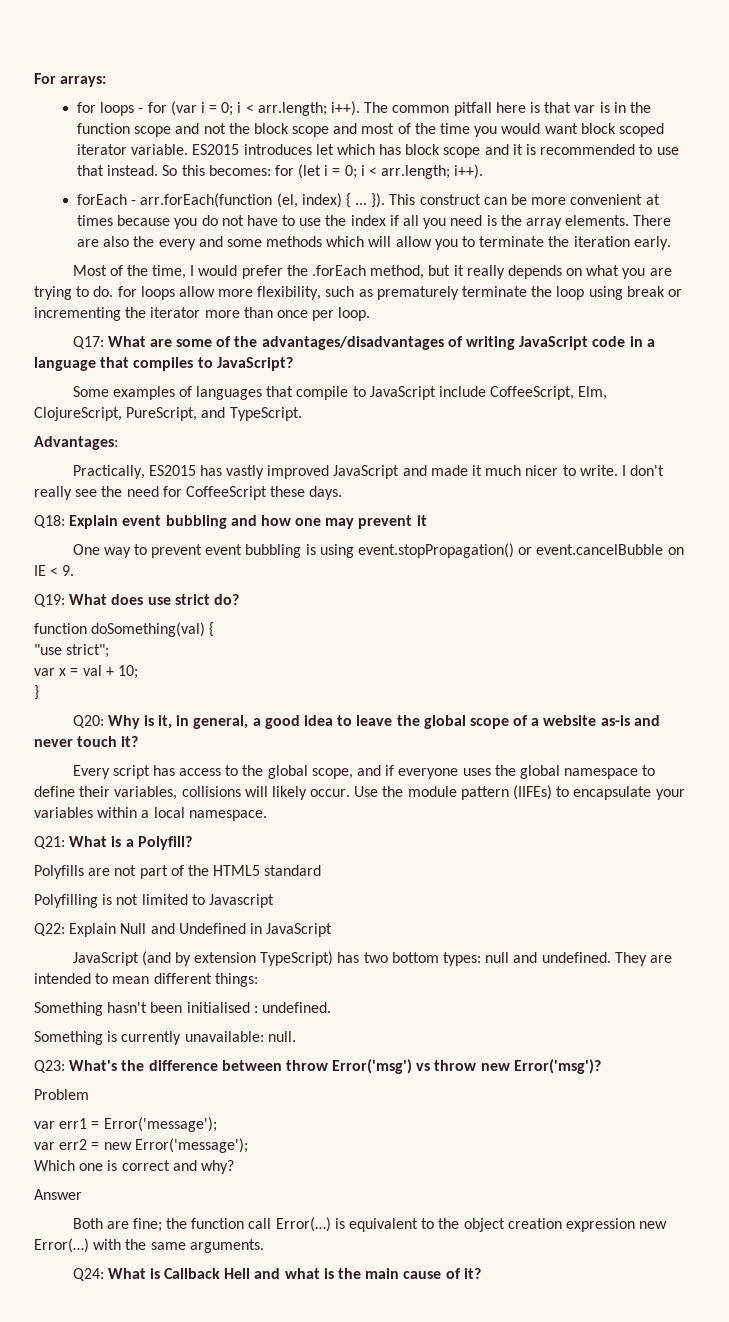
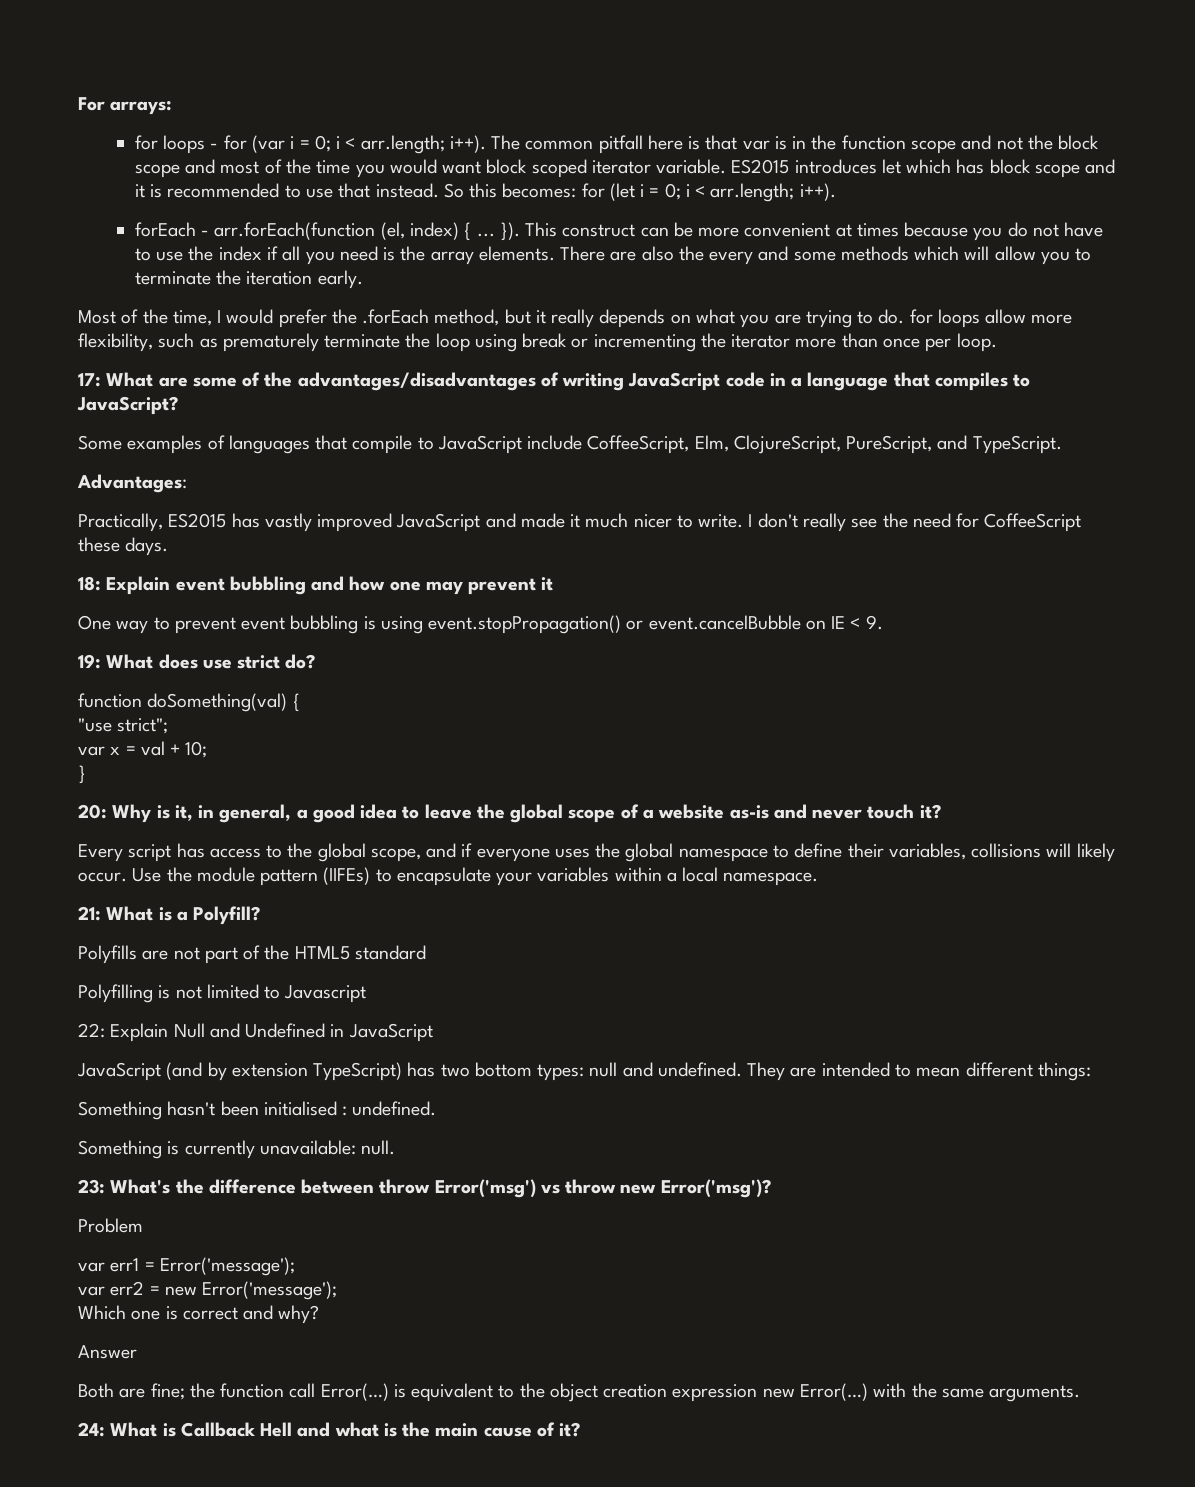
- Q17: What are some of the advantages/disadvantages of writing JavaScript code in a language that compiles to JavaScript?
+ 17: What are some of the advantages/disadvantages of writing JavaScript code in a language that compiles to JavaScript?
- Q18: Explain event bubbling and how one may prevent it
+ 18: Explain event bubbling and how one may prevent it
- Q19: What does use strict do?
+ 19: What does use strict do?
- Q20: Why is it, in general, a good idea to leave the global scope of a website as-is and never touch it?
+ 20: Why is it, in general, a good idea to leave the global scope of a website as-is and never touch it?
- Q21: What is a Polyfill?
+ 21: What is a Polyfill?
- Q22: Explain Null and Undefined in JavaScript
+ 22: Explain Null and Undefined in JavaScript
- Q23: What's the difference between throw Error('msg') vs throw new Error('msg')?
+ 23: What's the difference between throw Error('msg') vs throw new Error('msg')?
- Q24: What is Callback Hell and what is the main cause of it?
+ 24: What is Callback Hell and what is the main cause of it?

